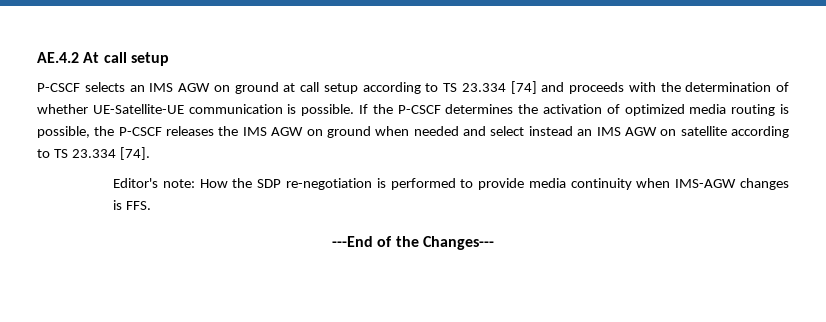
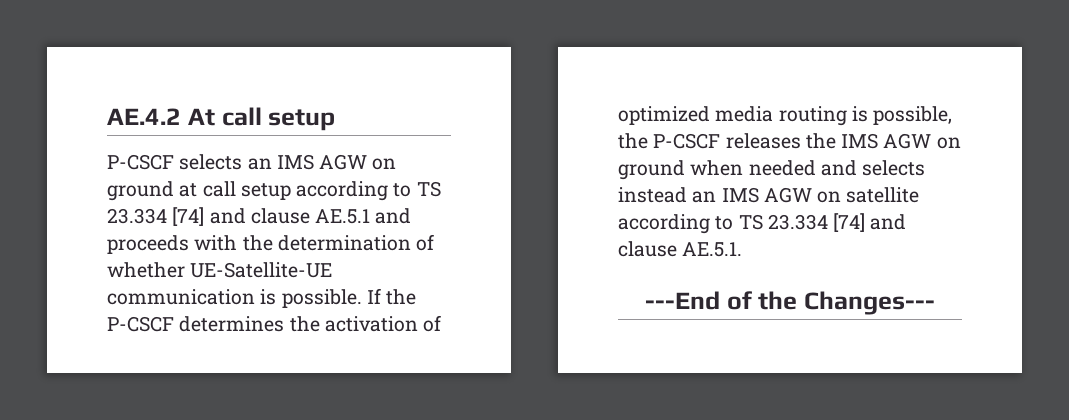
- P-CSCF selects an IMS AGW on ground at call setup according to TS 23.334 [74] and proceeds with the determination of whether UE-Satellite-UE communication is possible.
+ P-CSCF selects an IMS AGW on ground at call setup according to TS 23.334 [74] and clause AE.5.1 and proceeds with the determination of whether UE-Satellite-UE communication is possible.
- If the P-CSCF determines the activation of optimized media routing is possible, the P-CSCF releases the IMS AGW on ground when needed and select instead an IMS AGW on satellite according to TS 23.334 [74].
- Editor's note: How the SDP re-negotiation is performed to provide media continuity when IMS-AGW changes is FFS.
+ If the P-CSCF determines the activation of optimized media routing is possible, the P-CSCF releases the IMS AGW on ground when needed and selects instead an IMS AGW on satellite according to TS 23.334 [74] and clause AE.5.1.

